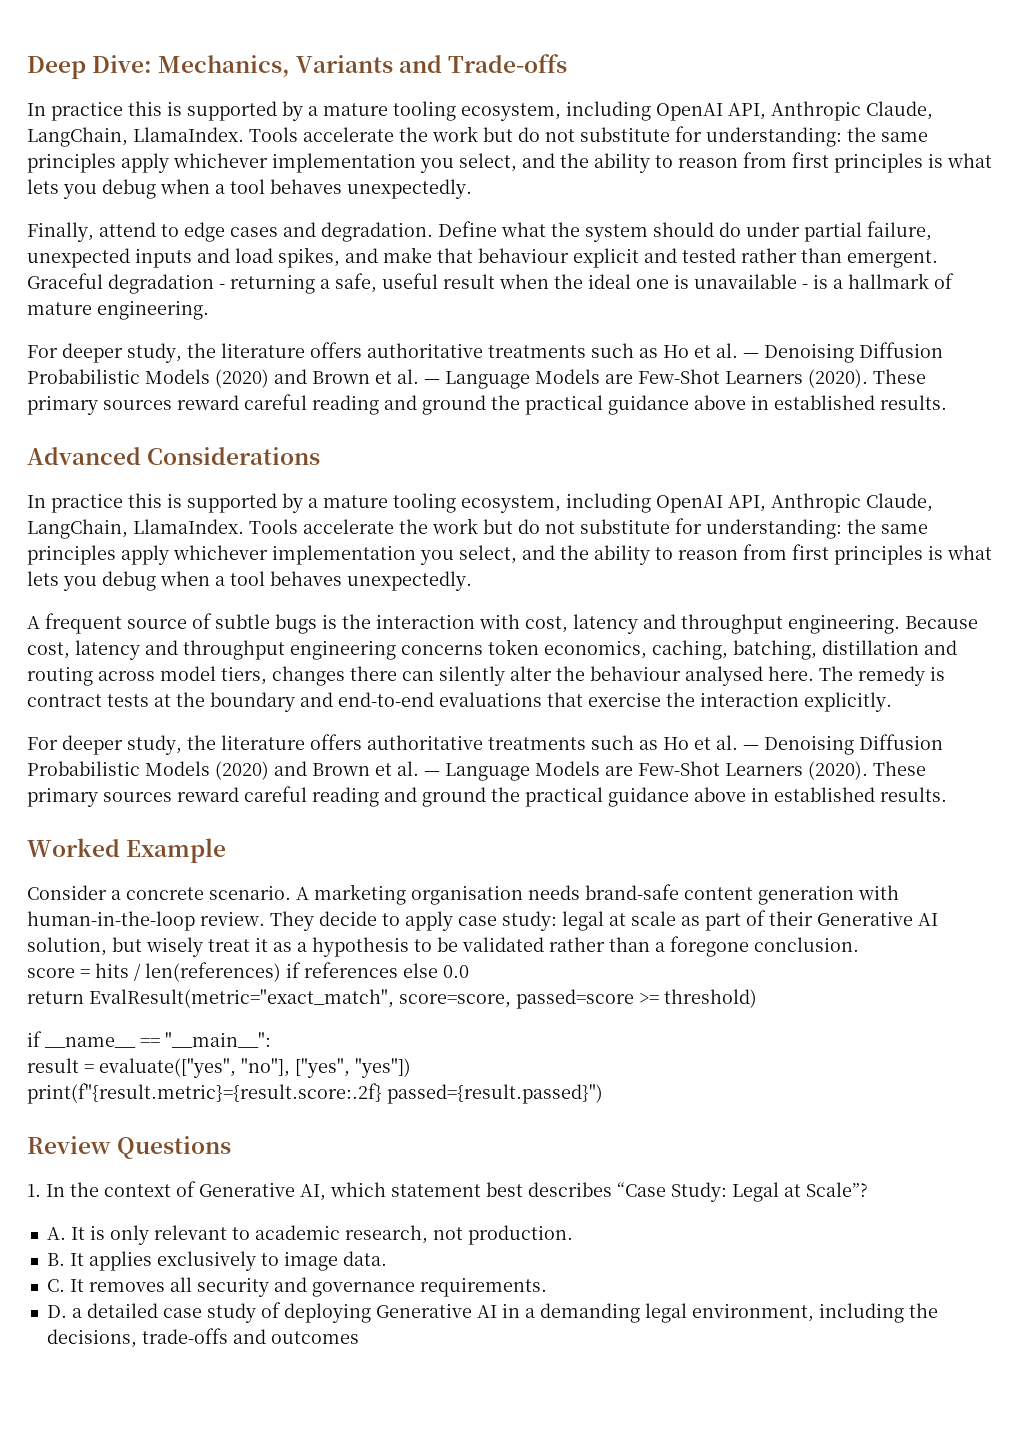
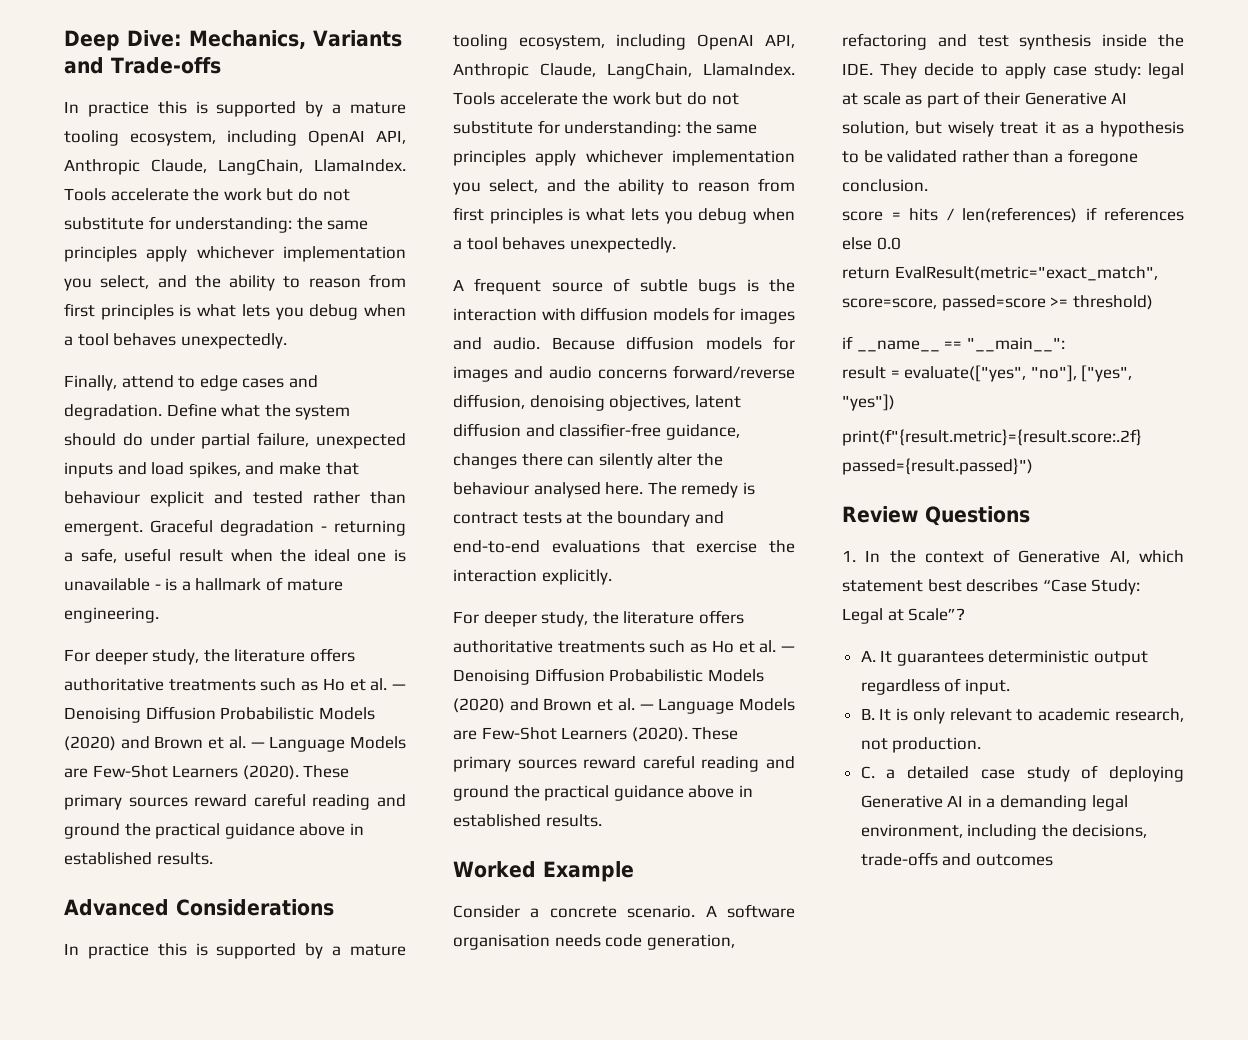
- A frequent source of subtle bugs is the interaction with cost, latency and throughput engineering. Because cost, latency and throughput engineering concerns token economics, caching, batching, distillation and routing across model tiers, changes there can silently alter the behaviour analysed here.
+ A frequent source of subtle bugs is the interaction with diffusion models for images and audio. Because diffusion models for images and audio concerns forward/reverse diffusion, denoising objectives, latent diffusion and classifier-free guidance, changes there can silently alter the behaviour analysed here.
- A marketing organisation needs brand-safe content generation with human-in-the-loop review. They decide to apply case study: legal at scale as part of their Generative AI solution, but wisely treat it as a hypothesis to be validated rather than a foregone conclusion.
+ A software organisation needs code generation, refactoring and test synthesis inside the IDE. They decide to apply case study: legal at scale as part of their Generative AI solution, but wisely treat it as a hypothesis to be validated rather than a foregone conclusion.
- A. It is only relevant to academic research, not production.
+ A. It guarantees deterministic output regardless of input.
+ B. It is only relevant to academic research, not production.
- B. It applies exclusively to image data.
- C. It removes all security and governance requirements.
- D. a detailed case study of deploying Generative AI in a demanding legal environment, including the decisions, trade-offs and outcomes
+ C. a detailed case study of deploying Generative AI in a demanding legal environment, including the decisions, trade-offs and outcomes

